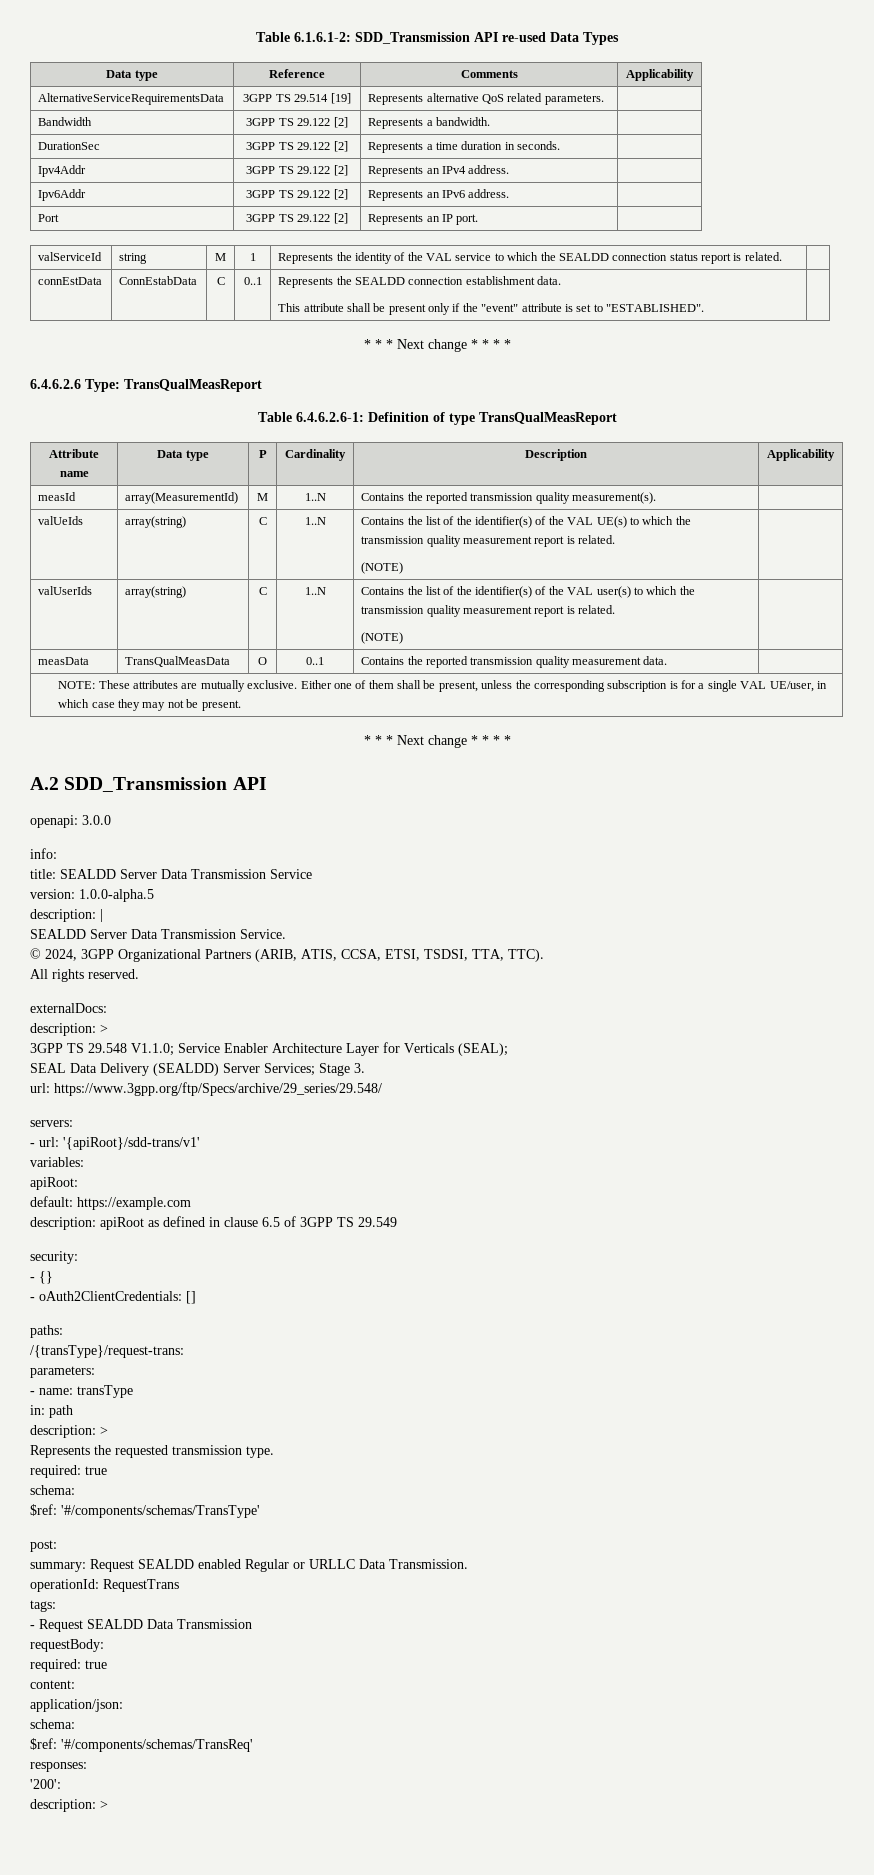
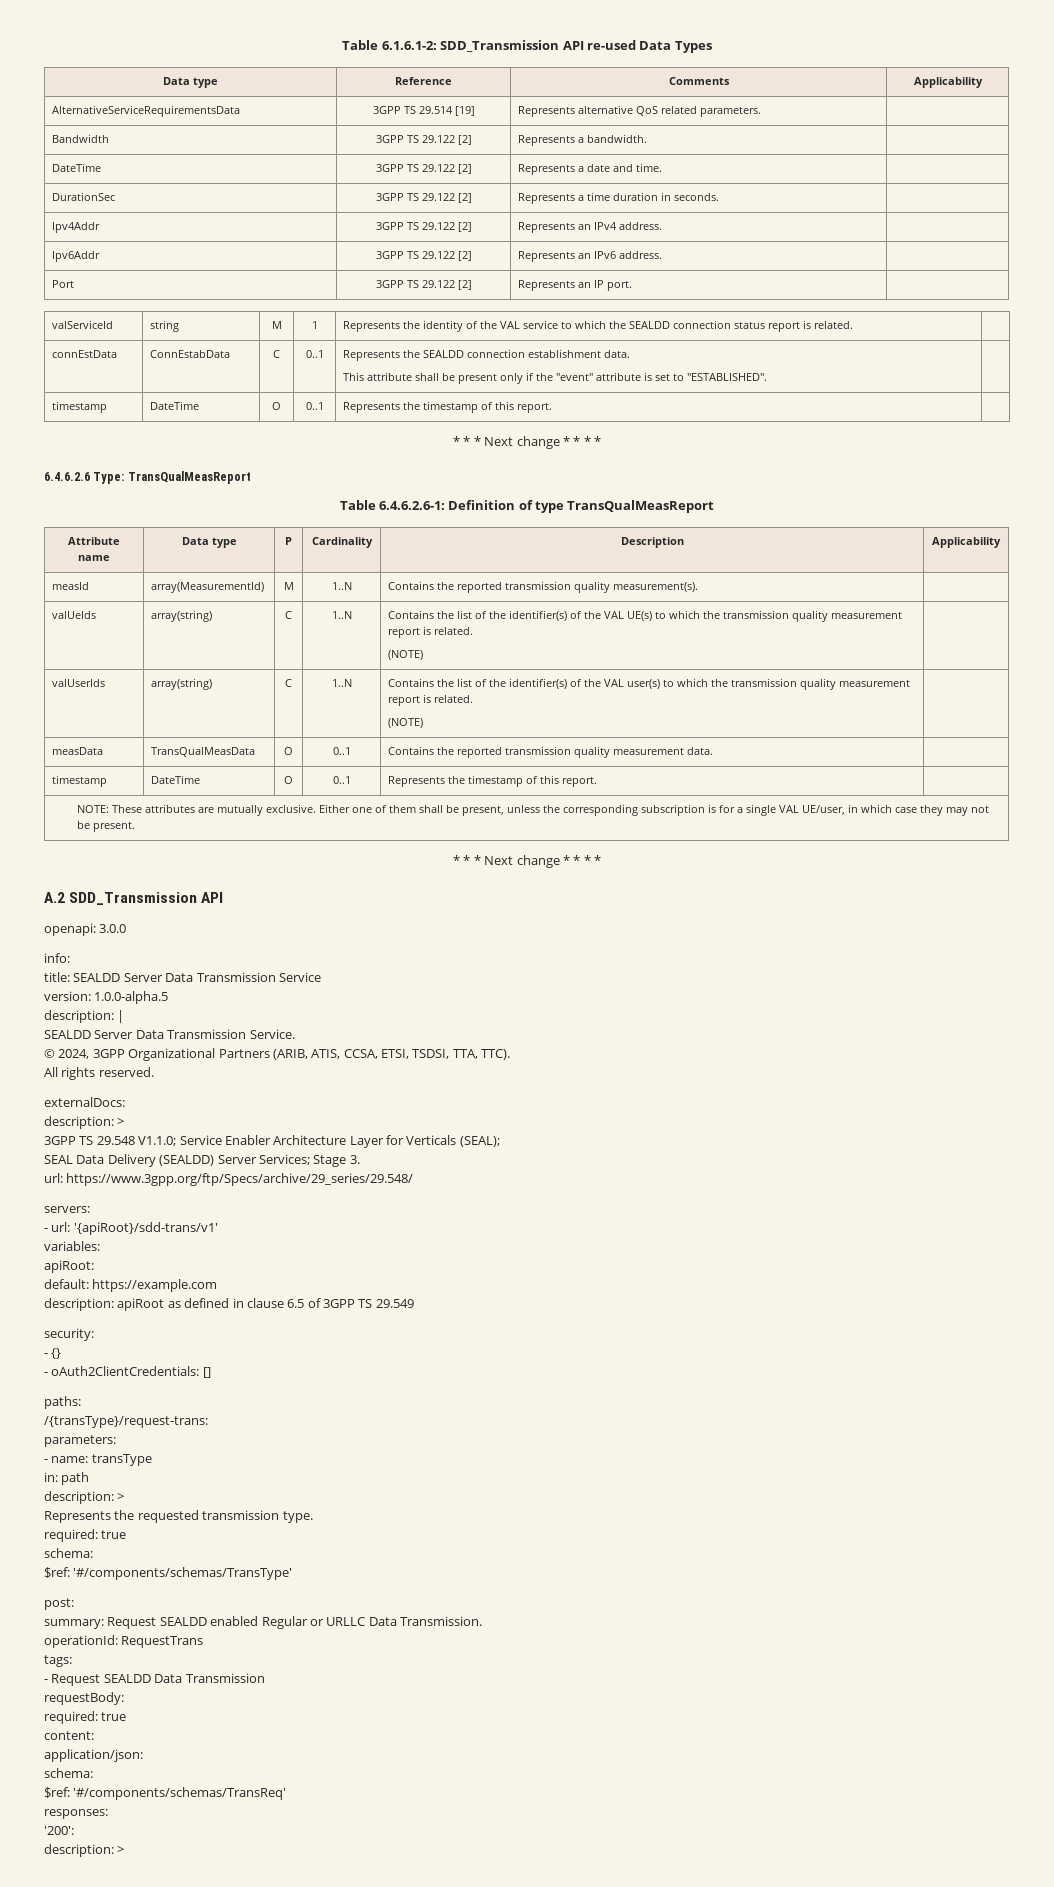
+ DateTime | 3GPP TS 29.122 [2] | Represents a date and time. |
  connEstData | ConnEstabData | C | 0..1 | Represents the SEALDD connection establishment data.
  This attribute shall be present only if the "event" attribute is set to "ESTABLISHED". |
+ timestamp | DateTime | O | 0..1 | Represents the timestamp of this report. |
  measData | TransQualMeasData | O | 0..1 | Contains the reported transmission quality measurement data. |
+ timestamp | DateTime | O | 0..1 | Represents the timestamp of this report. |

